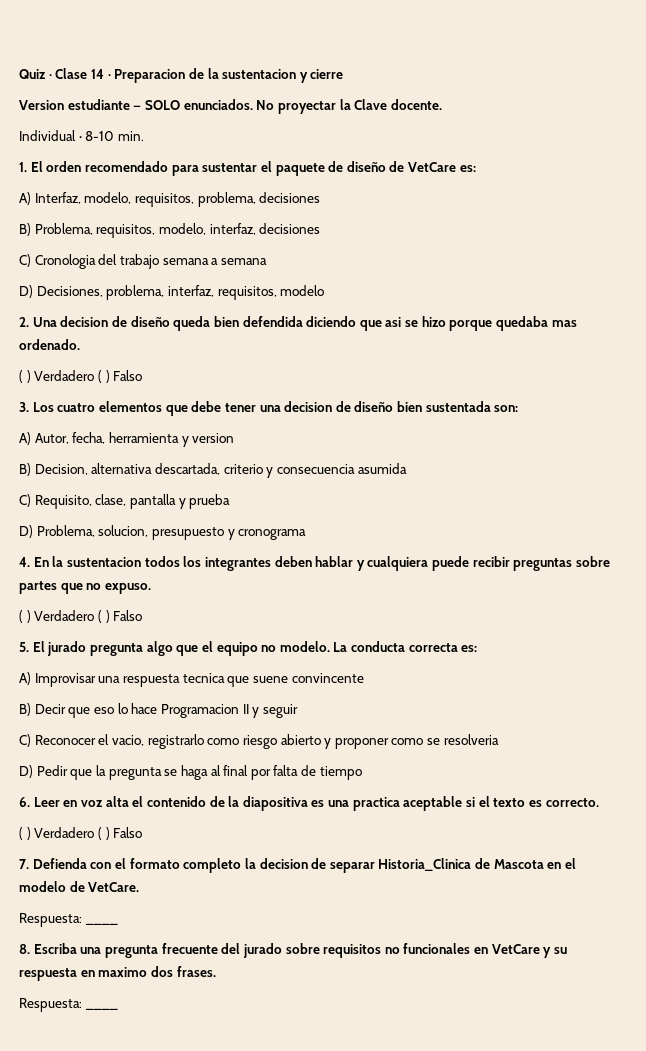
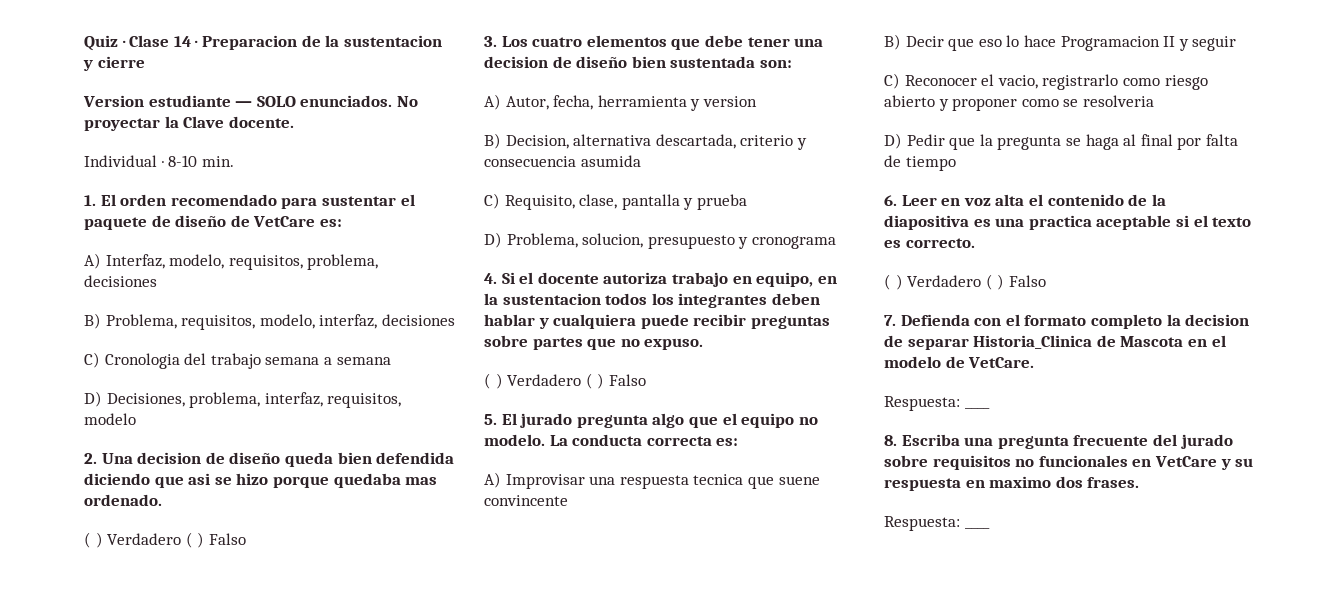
- 4. En la sustentacion todos los integrantes deben hablar y cualquiera puede recibir preguntas sobre partes que no expuso.
+ 4. Si el docente autoriza trabajo en equipo, en la sustentacion todos los integrantes deben hablar y cualquiera puede recibir preguntas sobre partes que no expuso.

